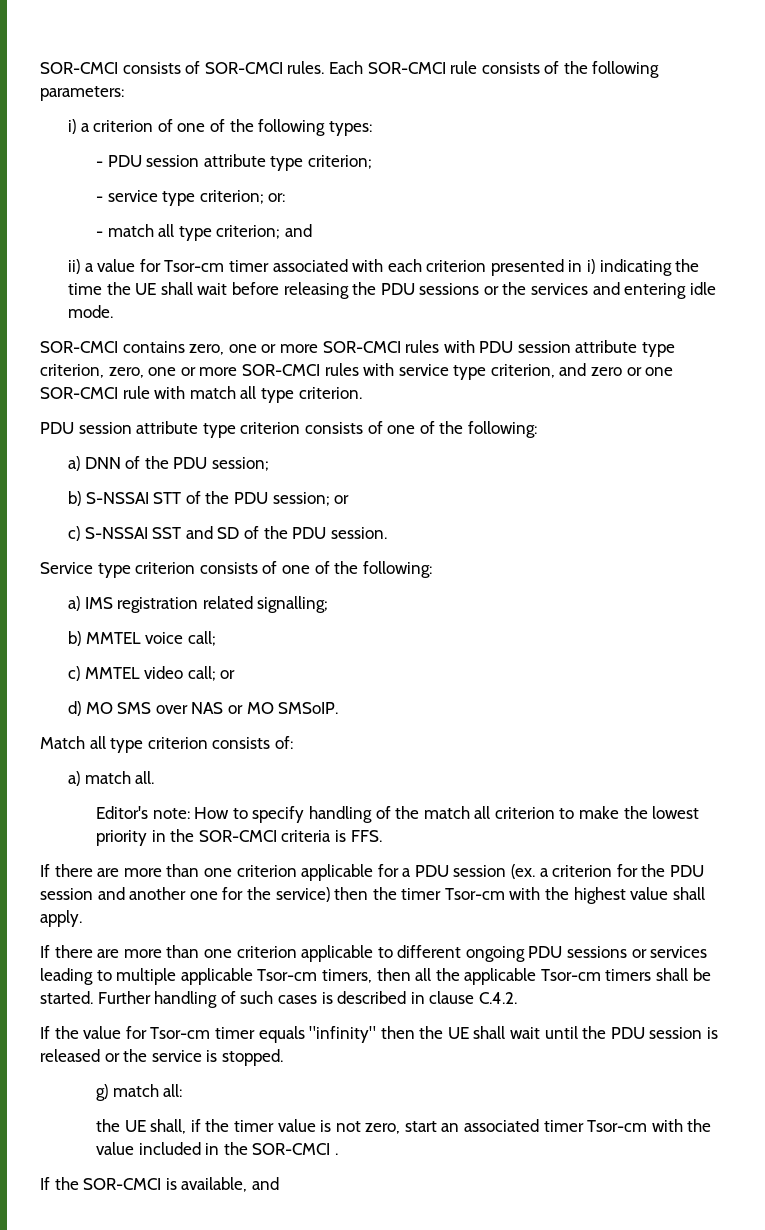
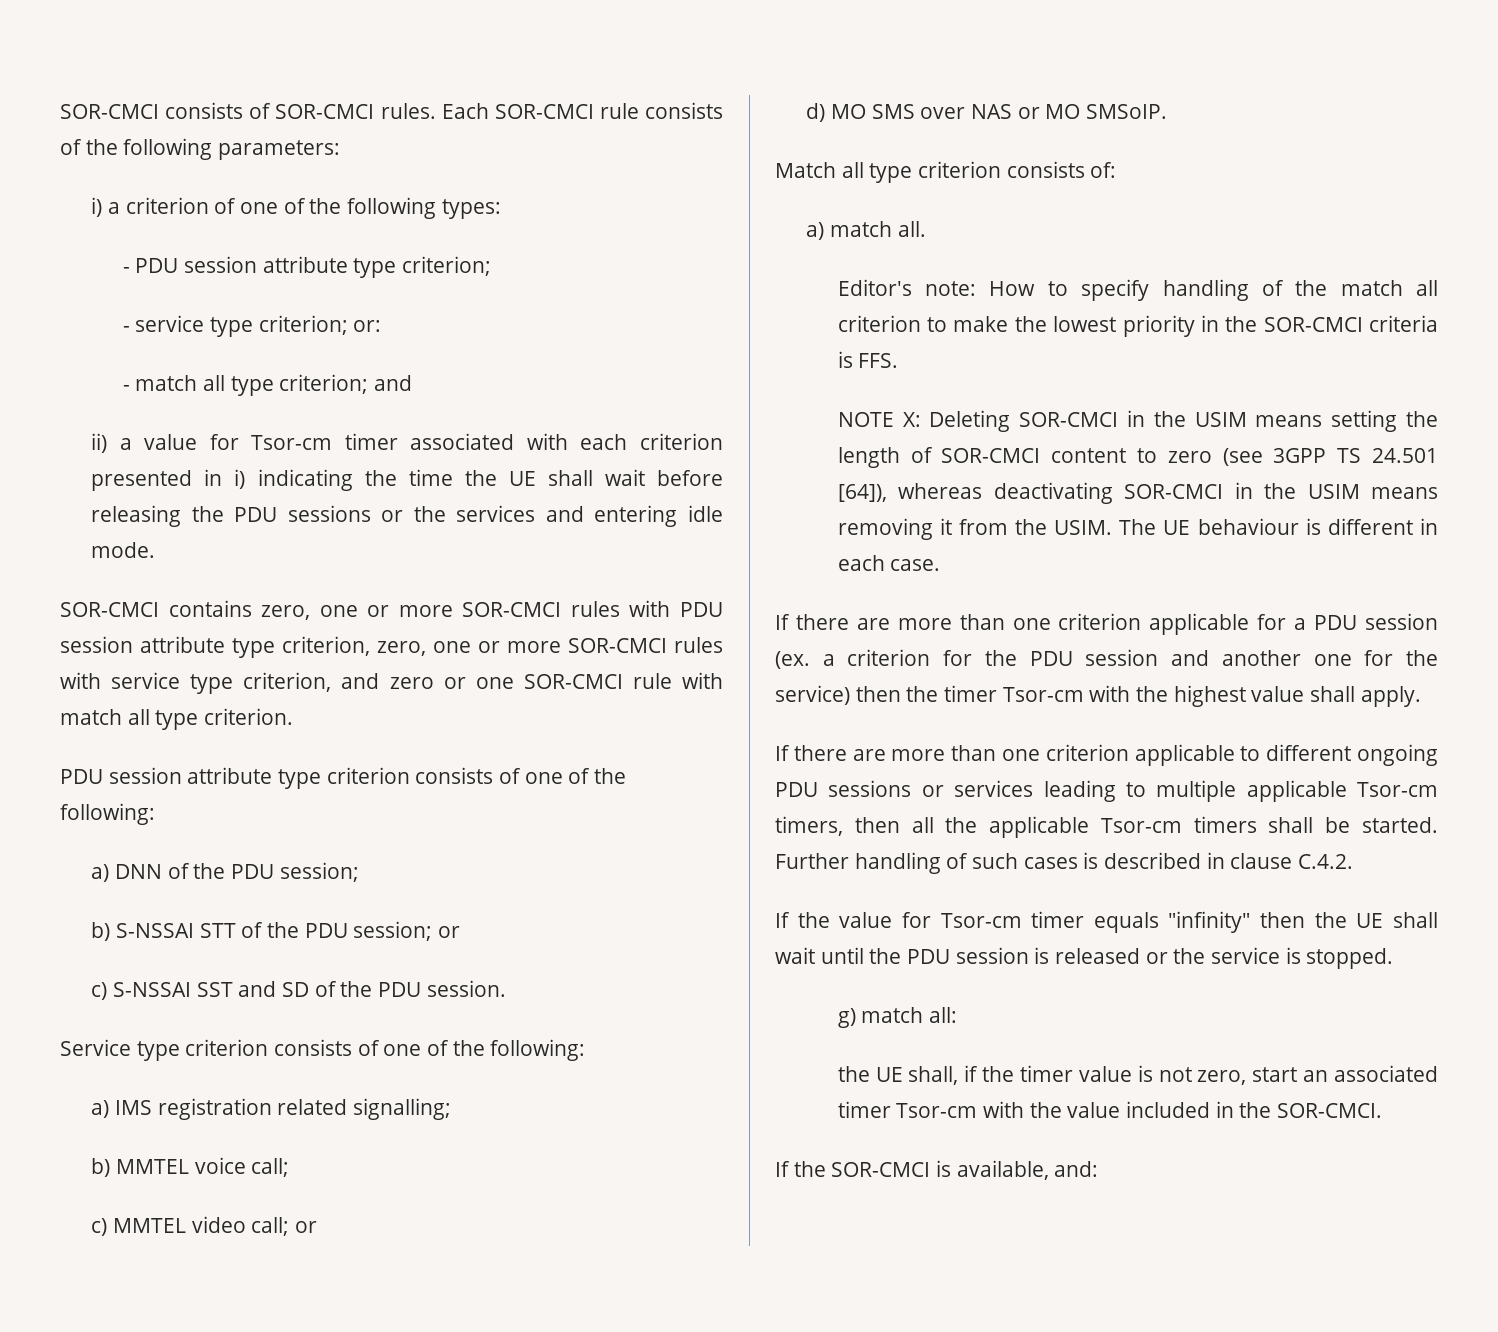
+ NOTE X: Deleting SOR-CMCI in the USIM means setting the length of SOR-CMCI content to zero (see 3GPP TS 24.501 [64]), whereas deactivating SOR-CMCI in the USIM means removing it from the USIM. The UE behaviour is different in each case.
- the UE shall, if the timer value is not zero, start an associated timer Tsor-cm with the value included in the SOR-CMCI .
+ the UE shall, if the timer value is not zero, start an associated timer Tsor-cm with the value included in the SOR-CMCI.
- If the SOR-CMCI is available, and
+ If the SOR-CMCI is available, and:

